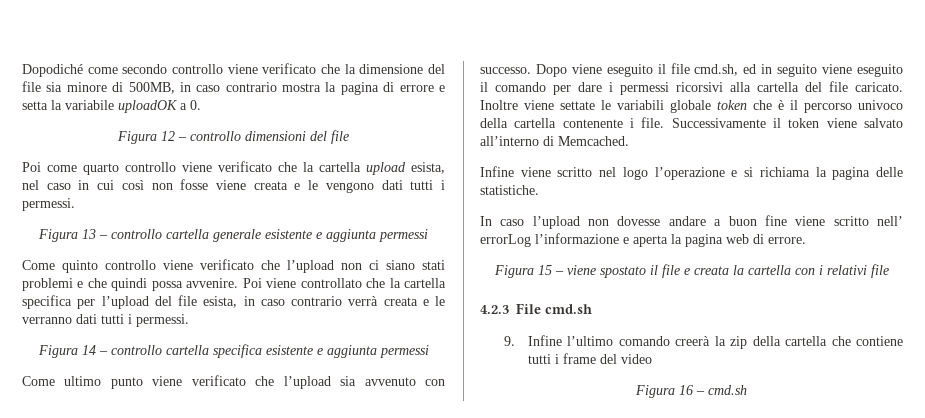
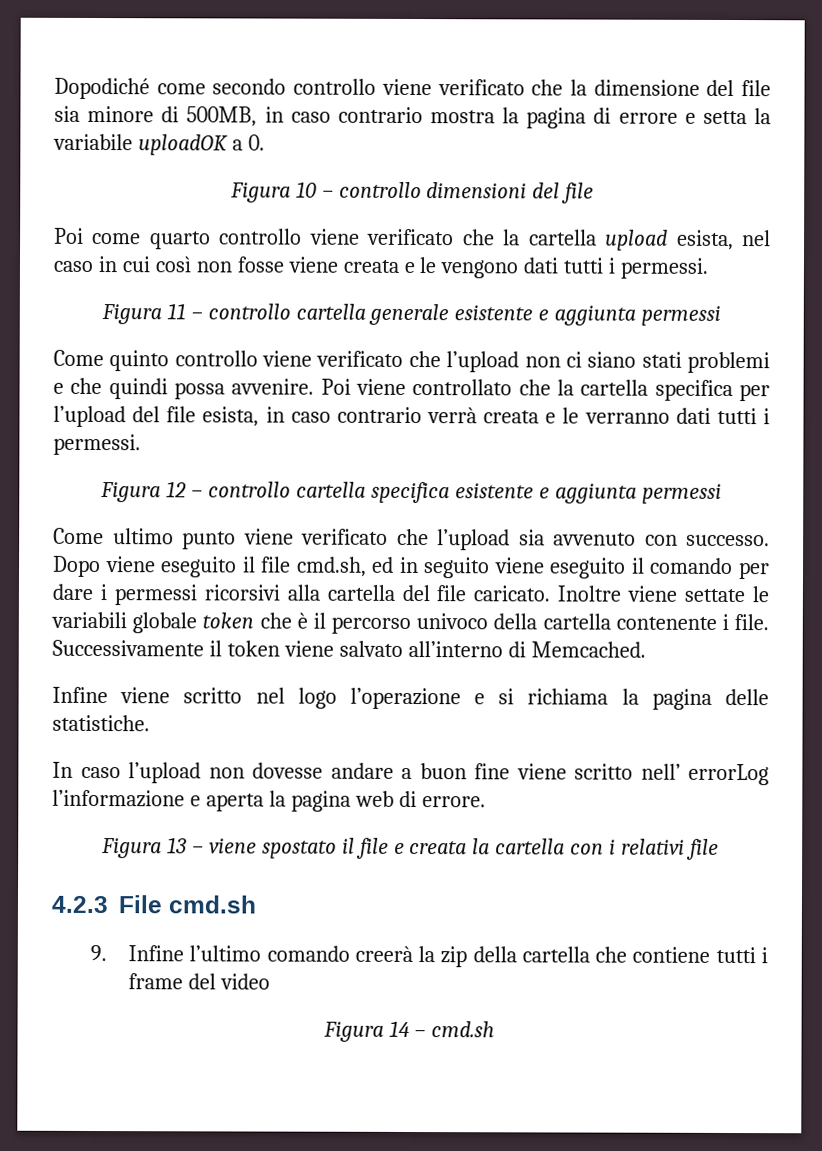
- Figura 12 – controllo dimensioni del file
+ Figura 10 – controllo dimensioni del file
- Figura 13 – controllo cartella generale esistente e aggiunta permessi
+ Figura 11 – controllo cartella generale esistente e aggiunta permessi
- Figura 14 – controllo cartella specifica esistente e aggiunta permessi
+ Figura 12 – controllo cartella specifica esistente e aggiunta permessi
- Figura 15 – viene spostato il file e creata la cartella con i relativi file
+ Figura 13 – viene spostato il file e creata la cartella con i relativi file
- Figura 16 – cmd.sh
+ Figura 14 – cmd.sh

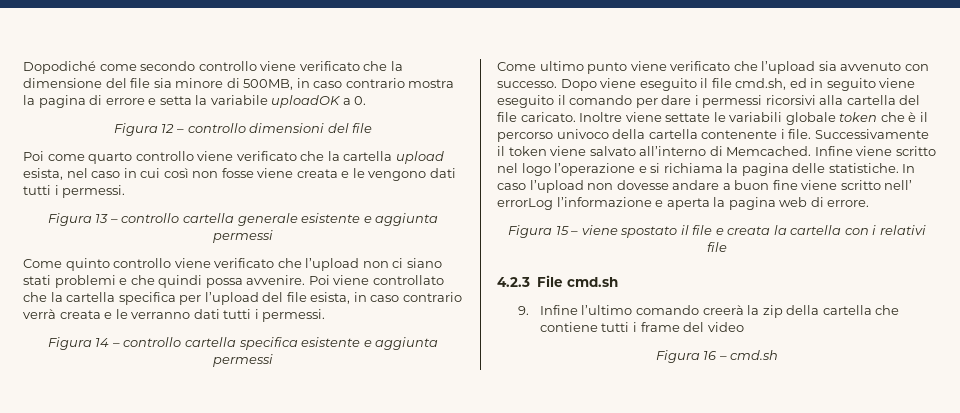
- Figura 10 – controllo dimensioni del file
+ Figura 12 – controllo dimensioni del file
- Figura 11 – controllo cartella generale esistente e aggiunta permessi
+ Figura 13 – controllo cartella generale esistente e aggiunta permessi
- Figura 12 – controllo cartella specifica esistente e aggiunta permessi
+ Figura 14 – controllo cartella specifica esistente e aggiunta permessi
- Successivamente il token viene salvato all’interno di Memcached.
- Infine viene scritto nel logo l’operazione e si richiama la pagina delle statistiche.
- In caso l’upload non dovesse andare a buon fine viene scritto nell’ errorLog l’informazione e aperta la pagina web di errore.
+ Successivamente il token viene salvato all’interno di Memcached. Infine viene scritto nel logo l’operazione e si richiama la pagina delle statistiche. In caso l’upload non dovesse andare a buon fine viene scritto nell’ errorLog l’informazione e aperta la pagina web di errore.
- Figura 13 – viene spostato il file e creata la cartella con i relativi file
+ Figura 15 – viene spostato il file e creata la cartella con i relativi file
- Figura 14 – cmd.sh
+ Figura 16 – cmd.sh

